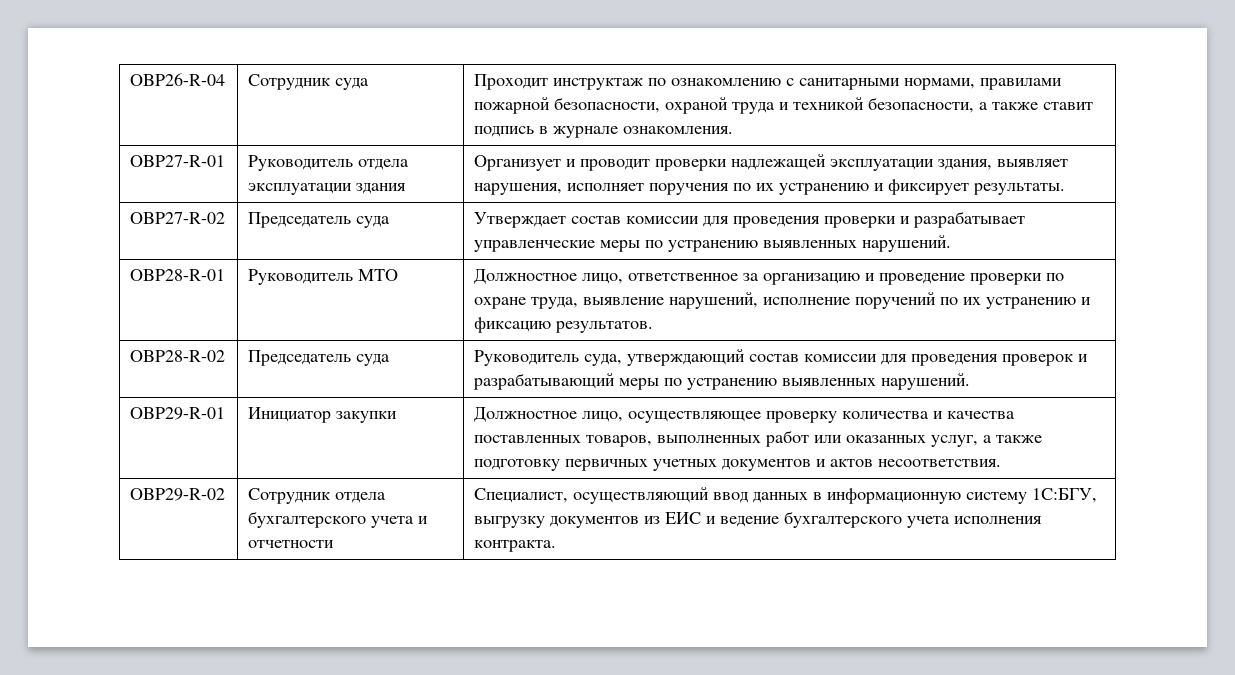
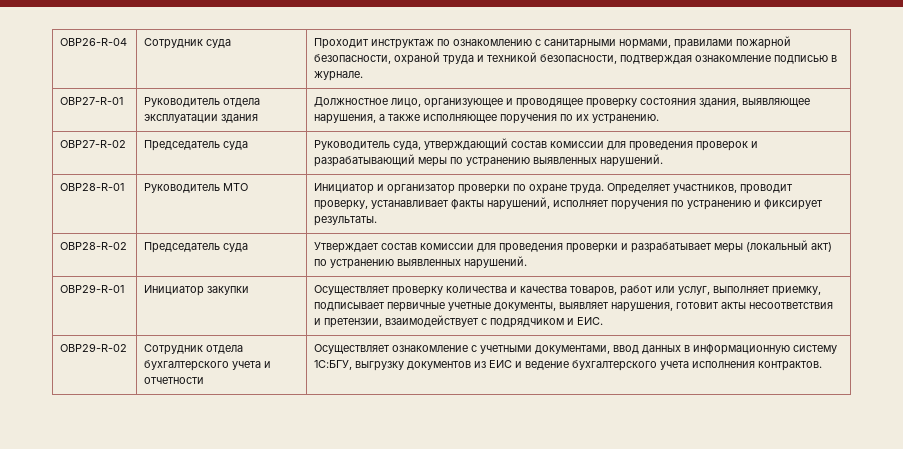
- OBP26-R-04 | Сотрудник суда | Проходит инструктаж по ознакомлению с санитарными нормами, правилами пожарной безопасности, охраной труда и техникой безопасности, а также ставит подпись в журнале ознакомления.
+ OBP26-R-04 | Сотрудник суда | Проходит инструктаж по ознакомлению с санитарными нормами, правилами пожарной безопасности, охраной труда и техникой безопасности, подтверждая ознакомление подписью в журнале.
- OBP27-R-01 | Руководитель отдела эксплуатации здания | Организует и проводит проверки надлежащей эксплуатации здания, выявляет нарушения, исполняет поручения по их устранению и фиксирует результаты.
- OBP27-R-02 | Председатель суда | Утверждает состав комиссии для проведения проверки и разрабатывает управленческие меры по устранению выявленных нарушений.
- OBP28-R-01 | Руководитель МТО | Должностное лицо, ответственное за организацию и проведение проверки по охране труда, выявление нарушений, исполнение поручений по их устранению и фиксацию результатов.
- OBP28-R-02 | Председатель суда | Руководитель суда, утверждающий состав комиссии для проведения проверок и разрабатывающий меры по устранению выявленных нарушений.
+ OBP27-R-01 | Руководитель отдела эксплуатации здания | Должностное лицо, организующее и проводящее проверку состояния здания, выявляющее нарушения, а также исполняющее поручения по их устранению.
+ OBP27-R-02 | Председатель суда | Руководитель суда, утверждающий состав комиссии для проведения проверок и разрабатывающий меры по устранению выявленных нарушений.
+ OBP28-R-01 | Руководитель МТО | Инициатор и организатор проверки по охране труда. Определяет участников, проводит проверку, устанавливает факты нарушений, исполняет поручения по устранению и фиксирует результаты.
+ OBP28-R-02 | Председатель суда | Утверждает состав комиссии для проведения проверки и разрабатывает меры (локальный акт) по устранению выявленных нарушений.
- OBP29-R-01 | Инициатор закупки | Должностное лицо, осуществляющее проверку количества и качества поставленных товаров, выполненных работ или оказанных услуг, а также подготовку первичных учетных документов и актов несоответствия.
+ OBP29-R-01 | Инициатор закупки | Осуществляет проверку количества и качества товаров, работ или услуг, выполняет приемку, подписывает первичные учетные документы, выявляет нарушения, готовит акты несоответствия и претензии, взаимодействует с подрядчиком и ЕИС.
- OBP29-R-02 | Сотрудник отдела бухгалтерского учета и отчетности | Специалист, осуществляющий ввод данных в информационную систему 1С:БГУ, выгрузку документов из ЕИС и ведение бухгалтерского учета исполнения контракта.
+ OBP29-R-02 | Сотрудник отдела бухгалтерского учета и отчетности | Осуществляет ознакомление с учетными документами, ввод данных в информационную систему 1С:БГУ, выгрузку документов из ЕИС и ведение бухгалтерского учета исполнения контрактов.

